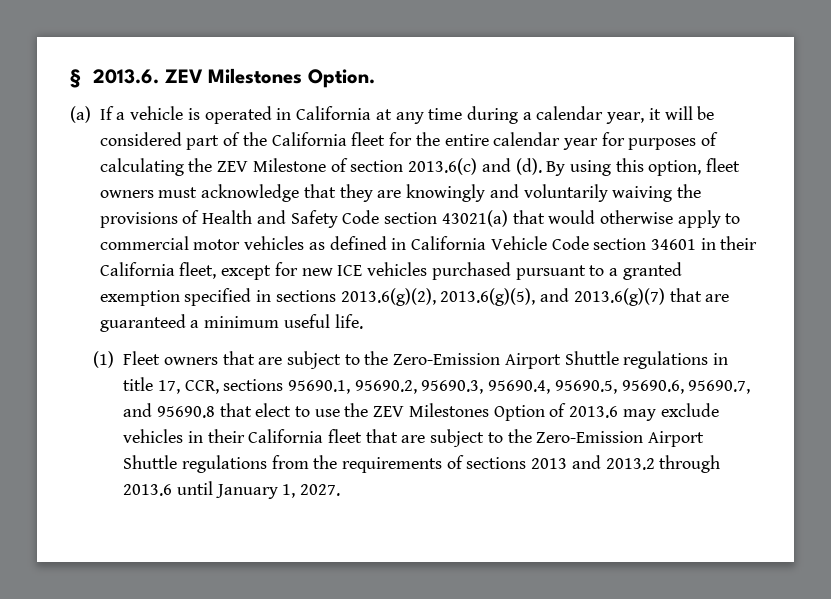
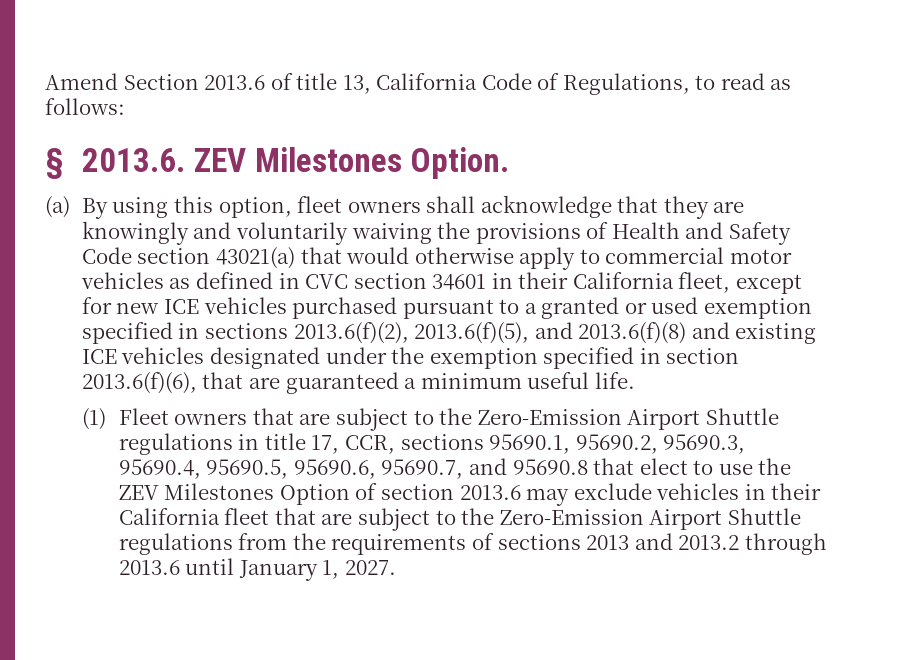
+ Amend Section 2013.6 of title 13, California Code of Regulations, to read as follows:
- (a) If a vehicle is operated in California at any time during a calendar year, it will be considered part of the California fleet for the entire calendar year for purposes of calculating the ZEV Milestone of section 2013.6(c) and (d). By using this option, fleet owners must acknowledge that they are knowingly and voluntarily waiving the provisions of Health and Safety Code section 43021(a) that would otherwise apply to commercial motor vehicles as defined in California Vehicle Code section 34601 in their California fleet, except for new ICE vehicles purchased pursuant to a granted exemption specified in sections 2013.6(g)(2), 2013.6(g)(5), and 2013.6(g)(7) that are guaranteed a minimum useful life.
+ (a) By using this option, fleet owners shall acknowledge that they are knowingly and voluntarily waiving the provisions of Health and Safety Code section 43021(a) that would otherwise apply to commercial motor vehicles as defined in CVC section 34601 in their California fleet, except for new ICE vehicles purchased pursuant to a granted or used exemption specified in sections 2013.6(f)(2), 2013.6(f)(5), and 2013.6(f)(8) and existing ICE vehicles designated under the exemption specified in section 2013.6(f)(6), that are guaranteed a minimum useful life.
- (1) Fleet owners that are subject to the Zero-Emission Airport Shuttle regulations in title 17, CCR, sections 95690.1, 95690.2, 95690.3, 95690.4, 95690.5, 95690.6, 95690.7, and 95690.8 that elect to use the ZEV Milestones Option of 2013.6 may exclude vehicles in their California fleet that are subject to the Zero-Emission Airport Shuttle regulations from the requirements of sections 2013 and 2013.2 through 2013.6 until January 1, 2027.
+ (1) Fleet owners that are subject to the Zero-Emission Airport Shuttle regulations in title 17, CCR, sections 95690.1, 95690.2, 95690.3, 95690.4, 95690.5, 95690.6, 95690.7, and 95690.8 that elect to use the ZEV Milestones Option of section 2013.6 may exclude vehicles in their California fleet that are subject to the Zero-Emission Airport Shuttle regulations from the requirements of sections 2013 and 2013.2 through 2013.6 until January 1, 2027.

